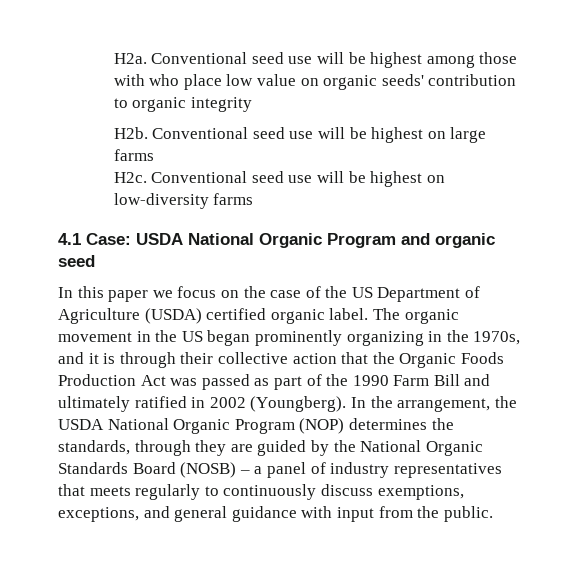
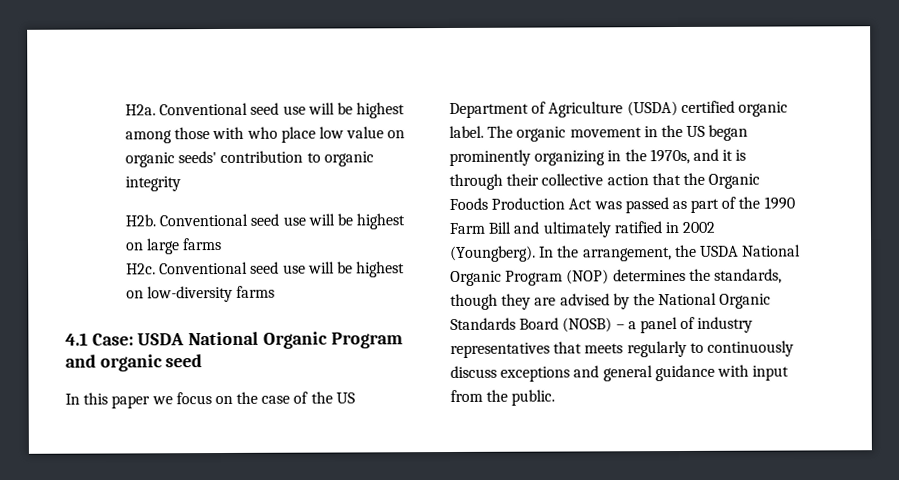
- In the arrangement, the USDA National Organic Program (NOP) determines the standards, through they are guided by the National Organic Standards Board (NOSB) – a panel of industry representatives that meets regularly to continuously discuss exemptions, exceptions, and general guidance with input from the public.
+ In the arrangement, the USDA National Organic Program (NOP) determines the standards, though they are advised by the National Organic Standards Board (NOSB) – a panel of industry representatives that meets regularly to continuously discuss exceptions and general guidance with input from the public.

